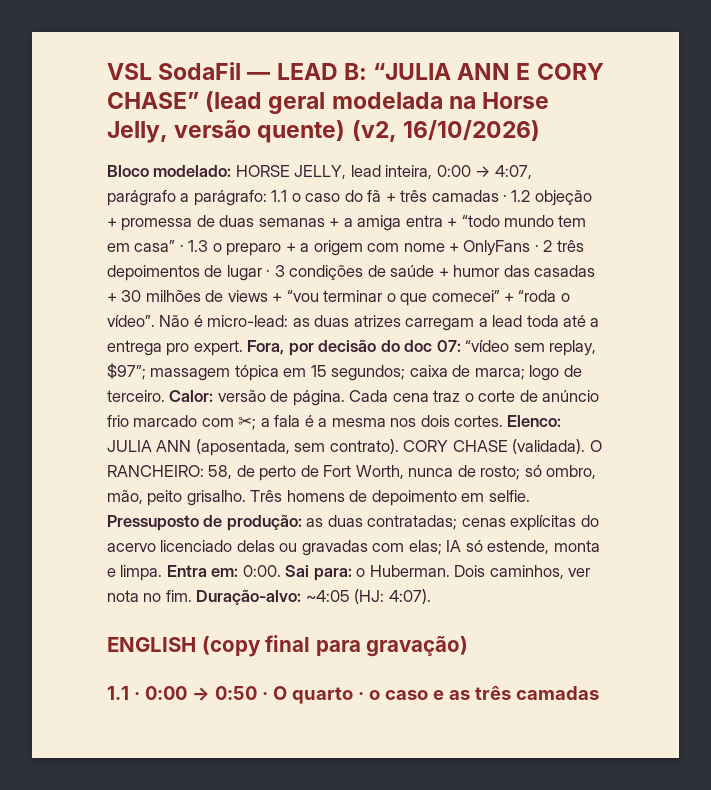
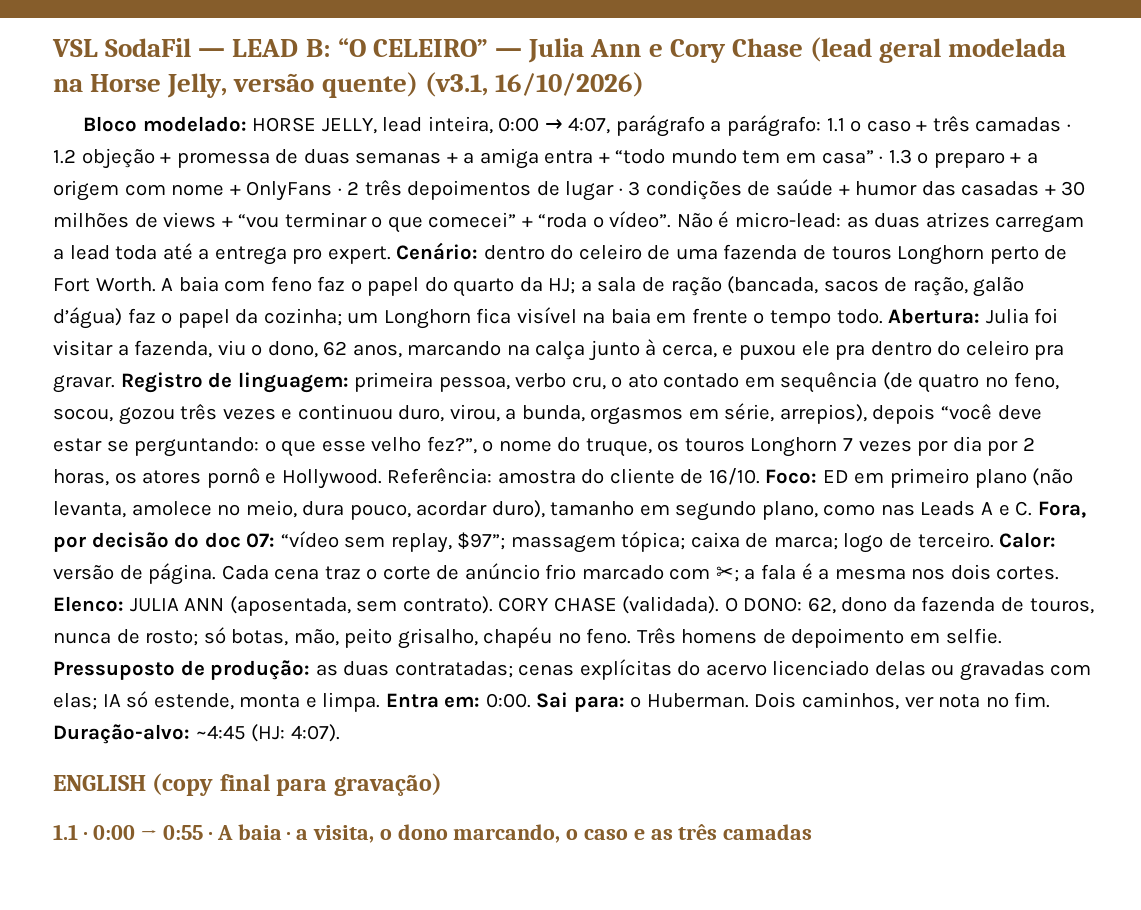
- VSL SodaFil — LEAD B: “JULIA ANN E CORY CHASE” (lead geral modelada na Horse Jelly, versão quente) (v2, 16/10/2026)
+ VSL SodaFil — LEAD B: “O CELEIRO” — Julia Ann e Cory Chase (lead geral modelada na Horse Jelly, versão quente) (v3.1, 16/10/2026)
- 1.1 o caso do fã + três camadas · 1.2 objeção + promessa de duas semanas + a amiga entra + “todo mundo tem em casa” · 1.3 o preparo + a origem com nome + OnlyFans · 2 três depoimentos de lugar · 3 condições de saúde + humor das casadas + 30 milhões de views + “vou terminar o que comecei” + “roda o vídeo”.
+ 1.1 o caso + três camadas · 1.2 objeção + promessa de duas semanas + a amiga entra + “todo mundo tem em casa” · 1.3 o preparo + a origem com nome + OnlyFans · 2 três depoimentos de lugar · 3 condições de saúde + humor das casadas + 30 milhões de views + “vou terminar o que comecei” + “roda o vídeo”.
- Fora, por decisão do doc 07: “vídeo sem replay, $97”; massagem tópica em 15 segundos; caixa de marca; logo de terceiro.
+ Cenário: dentro do celeiro de uma fazenda de touros Longhorn perto de Fort Worth. A baia com feno faz o papel do quarto da HJ; a sala de ração (bancada, sacos de ração, galão d’água) faz o papel da cozinha; um Longhorn fica visível na baia em frente o tempo todo. Abertura: Julia foi visitar a fazenda, viu o dono, 62 anos, marcando na calça junto à cerca, e puxou ele pra dentro do celeiro pra gravar. Registro de linguagem: primeira pessoa, verbo cru, o ato contado em sequência (de quatro no feno, socou, gozou três vezes e continuou duro, virou, a bunda, orgasmos em série, arrepios), depois “você deve estar se perguntando: o que esse velho fez?”, o nome do truque, os touros Longhorn 7 vezes por dia por 2 horas, os atores pornô e Hollywood. Referência: amostra do cliente de 16/10. Foco: ED em primeiro plano (não levanta, amolece no meio, dura pouco, acordar duro), tamanho em segundo plano, como nas Leads A e C. Fora, por decisão do doc 07: “vídeo sem replay, $97”; massagem tópica; caixa de marca; logo de terceiro.
- O RANCHEIRO: 58, de perto de Fort Worth, nunca de rosto; só ombro, mão, peito grisalho.
+ O DONO: 62, dono da fazenda de touros, nunca de rosto; só botas, mão, peito grisalho, chapéu no feno.
- Duração-alvo: ~4:05 (HJ: 4:07).
+ Duração-alvo: ~4:45 (HJ: 4:07).
- 1.1 · 0:00 → 0:50 · O quarto · o caso e as três camadas
+ 1.1 · 0:00 → 0:55 · A baia · a visita, o dono marcando, o caso e as três camadas

